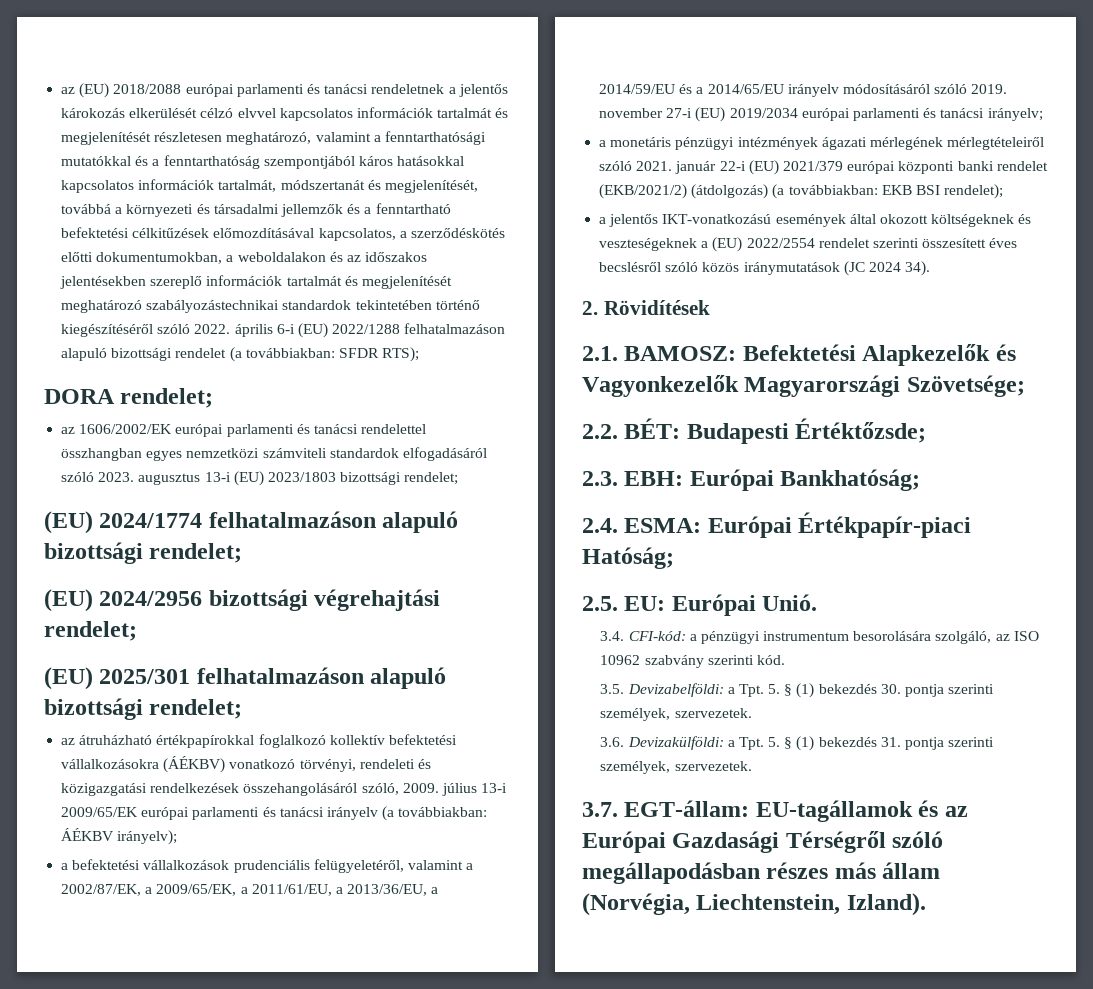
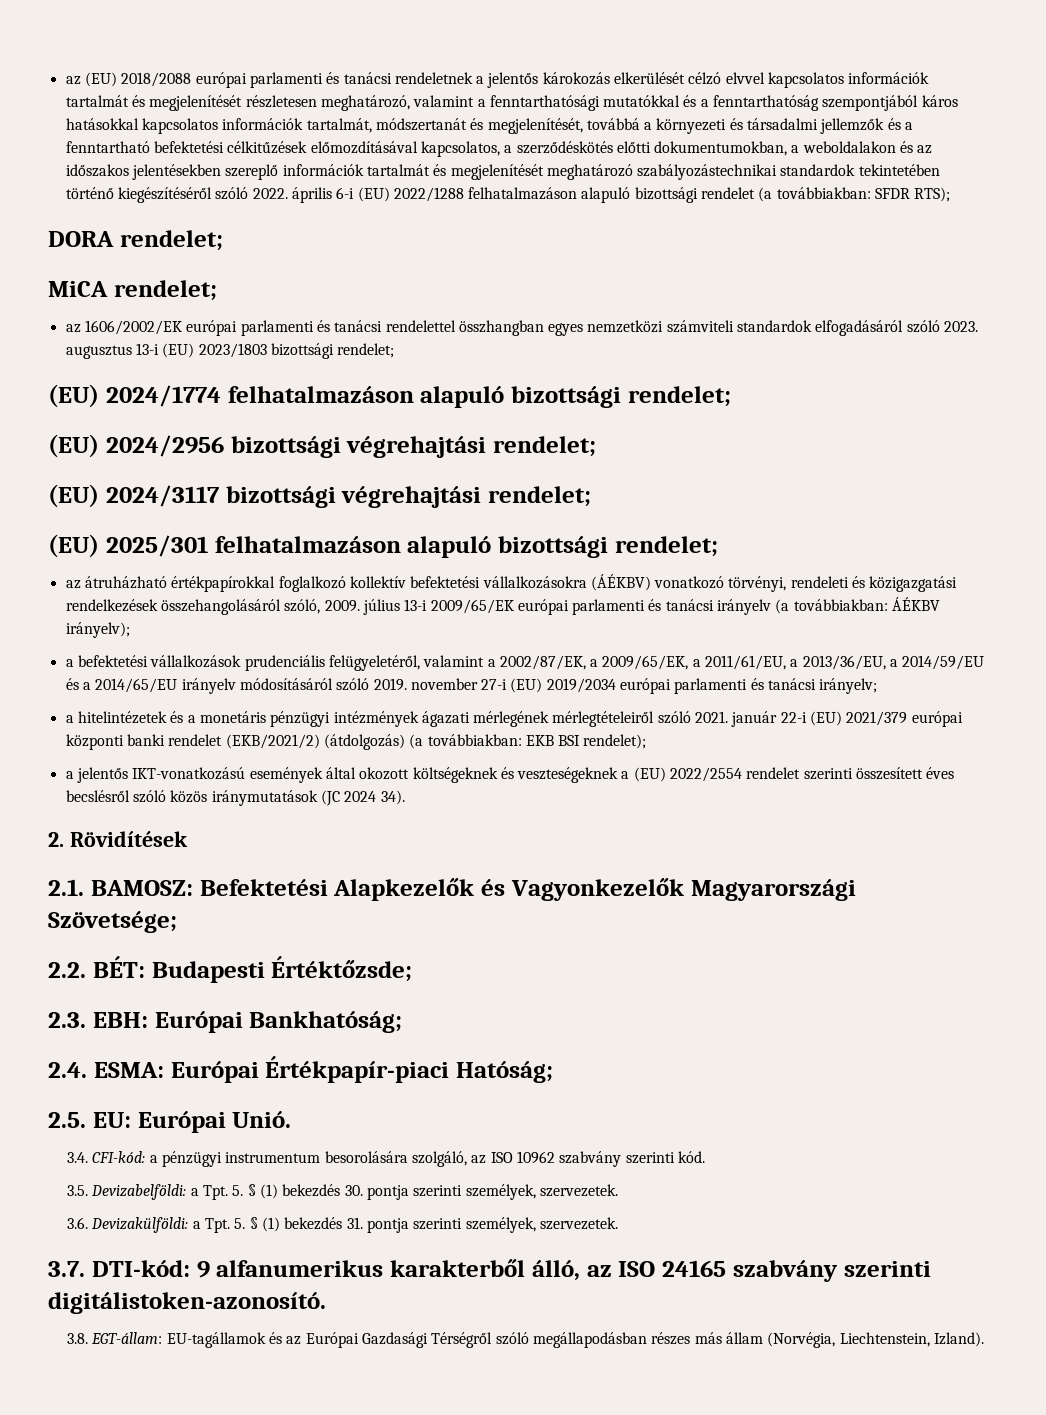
+ MiCA rendelet;
+ (EU) 2024/3117 bizottsági végrehajtási rendelet;
- a monetáris pénzügyi intézmények ágazati mérlegének mérlegtételeiről szóló 2021. január 22-i (EU) 2021/379 európai központi banki rendelet (EKB/2021/2) (átdolgozás) (a továbbiakban: EKB BSI rendelet);
+ a hitelintézetek és a monetáris pénzügyi intézmények ágazati mérlegének mérlegtételeiről szóló 2021. január 22-i (EU) 2021/379 európai központi banki rendelet (EKB/2021/2) (átdolgozás) (a továbbiakban: EKB BSI rendelet);
- 3.7. EGT-állam: EU-tagállamok és az Európai Gazdasági Térségről szóló megállapodásban részes más állam (Norvégia, Liechtenstein, Izland).
+ 3.7. DTI-kód: 9 alfanumerikus karakterből álló, az ISO 24165 szabvány szerinti digitálistoken-azonosító.
+ 3.8. EGT-állam: EU-tagállamok és az Európai Gazdasági Térségről szóló megállapodásban részes más állam (Norvégia, Liechtenstein, Izland).

